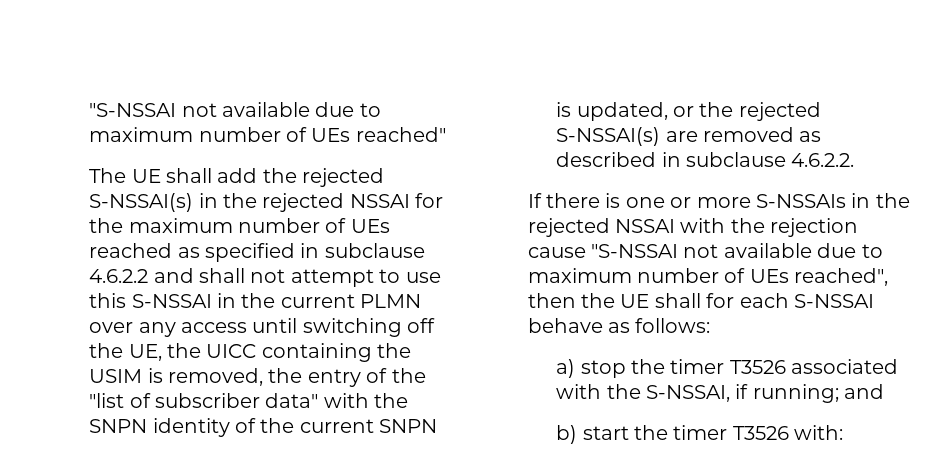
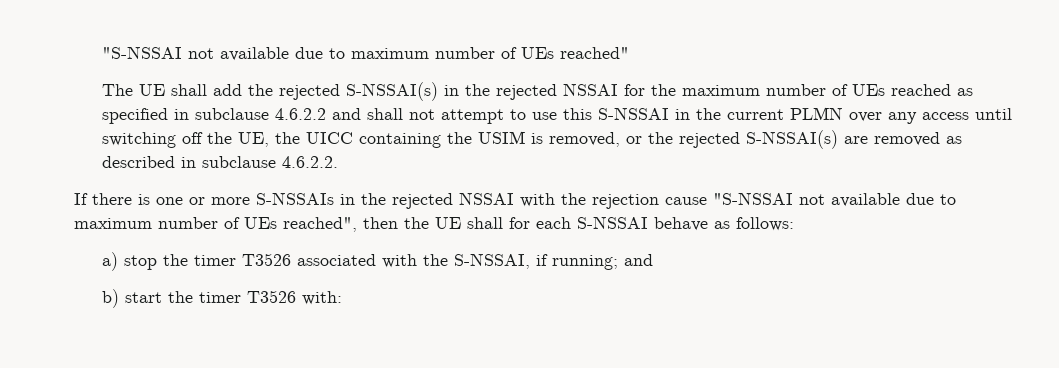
- The UE shall add the rejected S-NSSAI(s) in the rejected NSSAI for the maximum number of UEs reached as specified in subclause 4.6.2.2 and shall not attempt to use this S-NSSAI in the current PLMN over any access until switching off the UE, the UICC containing the USIM is removed, the entry of the "list of subscriber data" with the SNPN identity of the current SNPN is updated, or the rejected S-NSSAI(s) are removed as described in subclause 4.6.2.2.
+ The UE shall add the rejected S-NSSAI(s) in the rejected NSSAI for the maximum number of UEs reached as specified in subclause 4.6.2.2 and shall not attempt to use this S-NSSAI in the current PLMN over any access until switching off the UE, the UICC containing the USIM is removed, or the rejected S-NSSAI(s) are removed as described in subclause 4.6.2.2.

